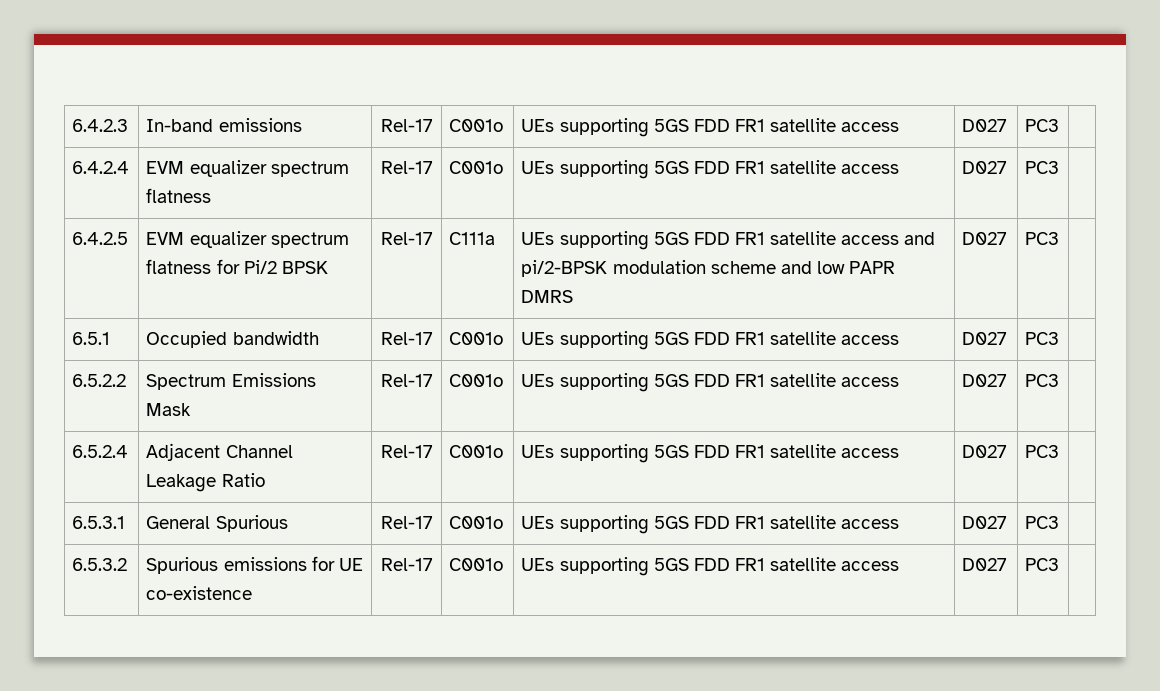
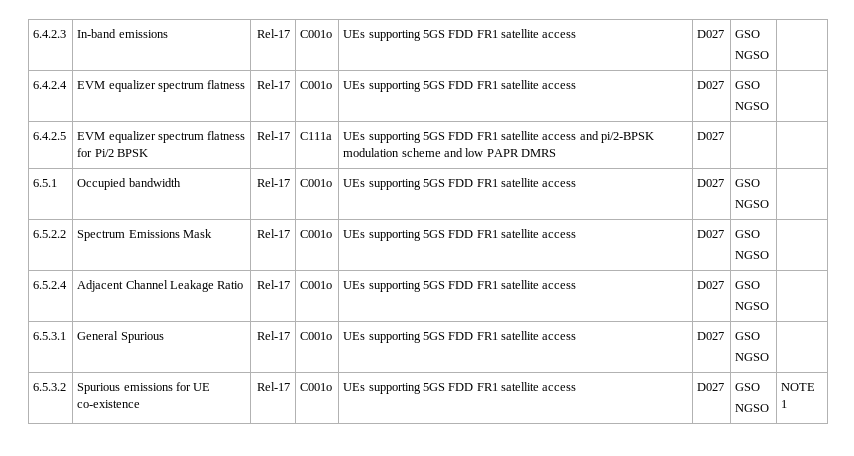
- 6.4.2.3 | In-band emissions | Rel-17 | C001o | UEs supporting 5GS FDD FR1 satellite access | D027 | PC3 |
+ 6.4.2.3 | In-band emissions | Rel-17 | C001o | UEs supporting 5GS FDD FR1 satellite access | D027 | GSO
+ NGSO |
- 6.4.2.4 | EVM equalizer spectrum flatness | Rel-17 | C001o | UEs supporting 5GS FDD FR1 satellite access | D027 | PC3 |
+ 6.4.2.4 | EVM equalizer spectrum flatness | Rel-17 | C001o | UEs supporting 5GS FDD FR1 satellite access | D027 | GSO
+ NGSO |
- 6.4.2.5 | EVM equalizer spectrum flatness for Pi/2 BPSK | Rel-17 | C111a | UEs supporting 5GS FDD FR1 satellite access and pi/2-BPSK modulation scheme and low PAPR DMRS | D027 | PC3 |
+ 6.4.2.5 | EVM equalizer spectrum flatness for Pi/2 BPSK | Rel-17 | C111a | UEs supporting 5GS FDD FR1 satellite access and pi/2-BPSK modulation scheme and low PAPR DMRS | D027 | |
- 6.5.1 | Occupied bandwidth | Rel-17 | C001o | UEs supporting 5GS FDD FR1 satellite access | D027 | PC3 |
+ 6.5.1 | Occupied bandwidth | Rel-17 | C001o | UEs supporting 5GS FDD FR1 satellite access | D027 | GSO
+ NGSO |
- 6.5.2.2 | Spectrum Emissions Mask | Rel-17 | C001o | UEs supporting 5GS FDD FR1 satellite access | D027 | PC3 |
+ 6.5.2.2 | Spectrum Emissions Mask | Rel-17 | C001o | UEs supporting 5GS FDD FR1 satellite access | D027 | GSO
+ NGSO |
- 6.5.2.4 | Adjacent Channel Leakage Ratio | Rel-17 | C001o | UEs supporting 5GS FDD FR1 satellite access | D027 | PC3 |
+ 6.5.2.4 | Adjacent Channel Leakage Ratio | Rel-17 | C001o | UEs supporting 5GS FDD FR1 satellite access | D027 | GSO
+ NGSO |
- 6.5.3.1 | General Spurious | Rel-17 | C001o | UEs supporting 5GS FDD FR1 satellite access | D027 | PC3 |
+ 6.5.3.1 | General Spurious | Rel-17 | C001o | UEs supporting 5GS FDD FR1 satellite access | D027 | GSO
+ NGSO |
- 6.5.3.2 | Spurious emissions for UE co-existence | Rel-17 | C001o | UEs supporting 5GS FDD FR1 satellite access | D027 | PC3 |
+ 6.5.3.2 | Spurious emissions for UE co-existence | Rel-17 | C001o | UEs supporting 5GS FDD FR1 satellite access | D027 | GSO
+ NGSO | NOTE 1

